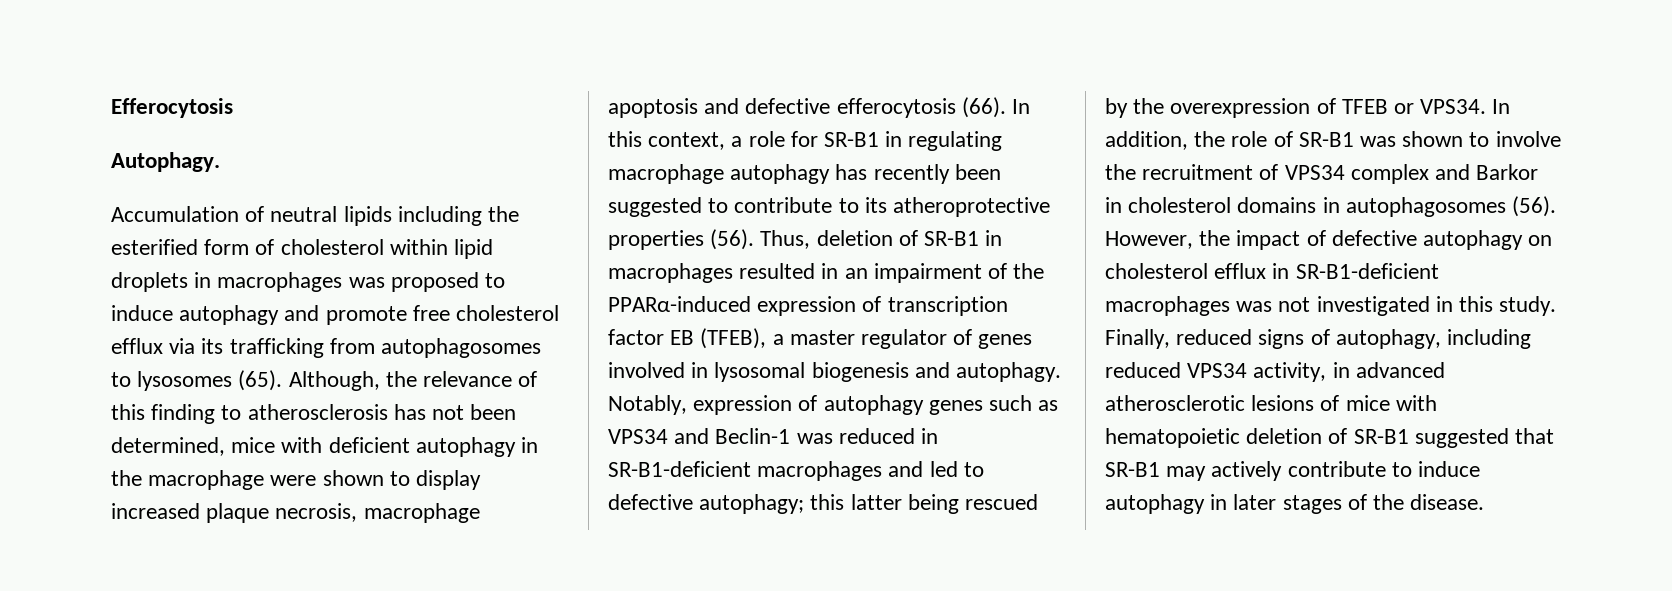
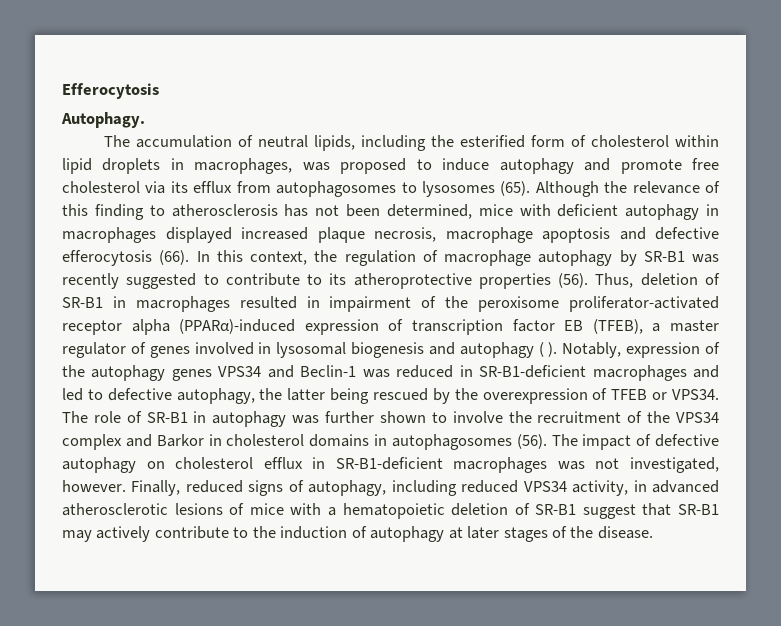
- Accumulation of neutral lipids including the esterified form of cholesterol within lipid droplets in macrophages was proposed to induce autophagy and promote free cholesterol efflux via its trafficking from autophagosomes to lysosomes (65).
+ The accumulation of neutral lipids, including the esterified form of cholesterol within lipid droplets in macrophages, was proposed to induce autophagy and promote free cholesterol via its efflux from autophagosomes to lysosomes (65).
- Although, the relevance of this finding to atherosclerosis has not been determined, mice with deficient autophagy in the macrophage were shown to display increased plaque necrosis, macrophage apoptosis and defective efferocytosis (66).
+ Although the relevance of this finding to atherosclerosis has not been determined, mice with deficient autophagy in macrophages displayed increased plaque necrosis, macrophage apoptosis and defective efferocytosis (66).
- In this context, a role for SR-B1 in regulating macrophage autophagy has recently been suggested to contribute to its atheroprotective properties (56).
+ In this context, the regulation of macrophage autophagy by SR-B1 was recently suggested to contribute to its atheroprotective properties (56).
- Thus, deletion of SR-B1 in macrophages resulted in an impairment of the PPARα-induced expression of transcription factor EB (TFEB), a master regulator of genes involved in lysosomal biogenesis and autophagy.
+ Thus, deletion of SR-B1 in macrophages resulted in impairment of the peroxisome proliferator-activated receptor alpha (PPARα)-induced expression of transcription factor EB (TFEB), a master regulator of genes involved in lysosomal biogenesis and autophagy ( ).
- Notably, expression of autophagy genes such as VPS34 and Beclin-1 was reduced in SR-B1-deficient macrophages and led to defective autophagy; this latter being rescued by the overexpression of TFEB or VPS34.
+ Notably, expression of the autophagy genes VPS34 and Beclin-1 was reduced in SR-B1-deficient macrophages and led to defective autophagy, the latter being rescued by the overexpression of TFEB or VPS34.
- In addition, the role of SR-B1 was shown to involve the recruitment of VPS34 complex and Barkor in cholesterol domains in autophagosomes (56).
+ The role of SR-B1 in autophagy was further shown to involve the recruitment of the VPS34 complex and Barkor in cholesterol domains in autophagosomes (56).
- However, the impact of defective autophagy on cholesterol efflux in SR-B1-deficient macrophages was not investigated in this study.
+ The impact of defective autophagy on cholesterol efflux in SR-B1-deficient macrophages was not investigated, however.
- Finally, reduced signs of autophagy, including reduced VPS34 activity, in advanced atherosclerotic lesions of mice with hematopoietic deletion of SR-B1 suggested that SR-B1 may actively contribute to induce autophagy in later stages of the disease.
+ Finally, reduced signs of autophagy, including reduced VPS34 activity, in advanced atherosclerotic lesions of mice with a hematopoietic deletion of SR-B1 suggest that SR-B1 may actively contribute to the induction of autophagy at later stages of the disease.

